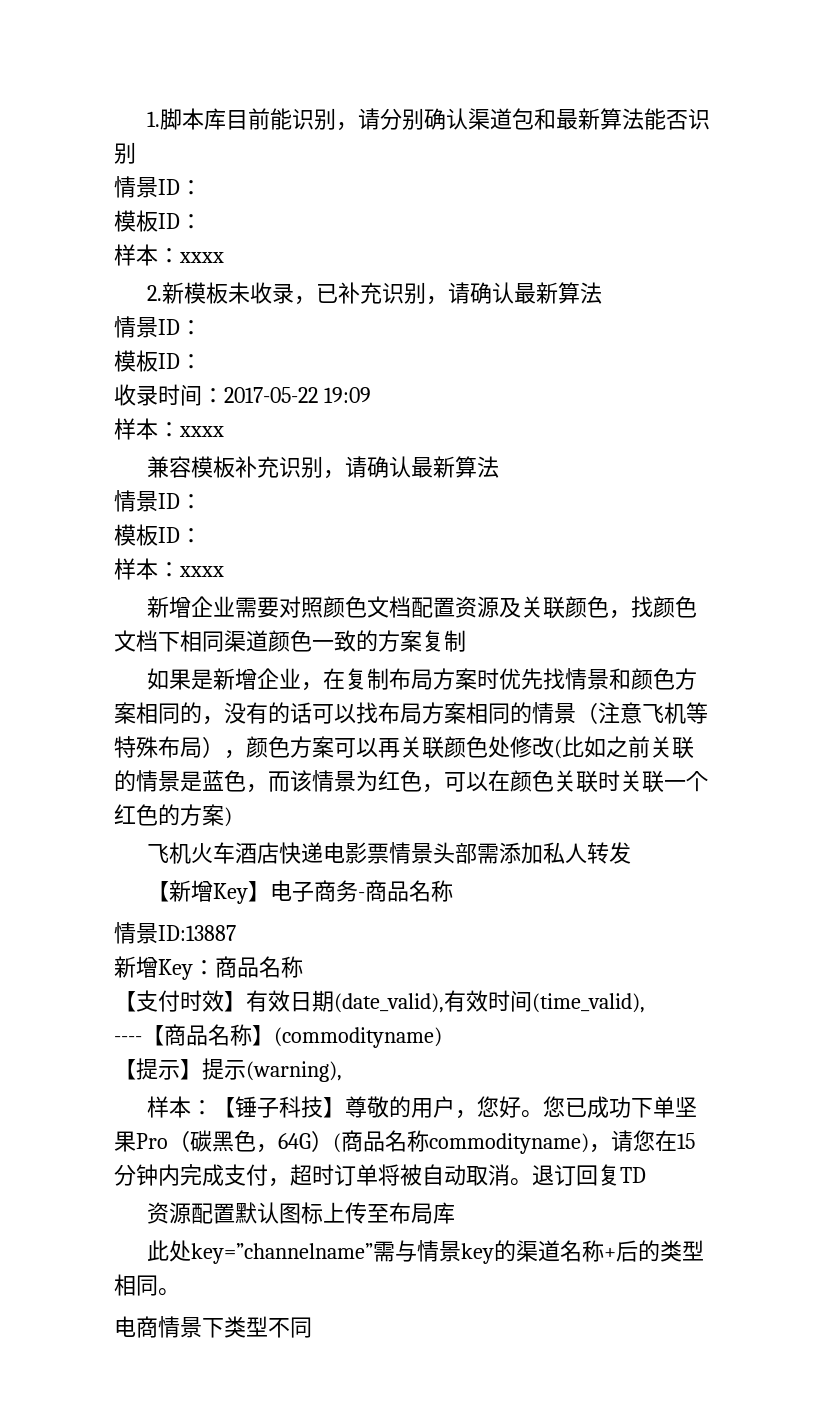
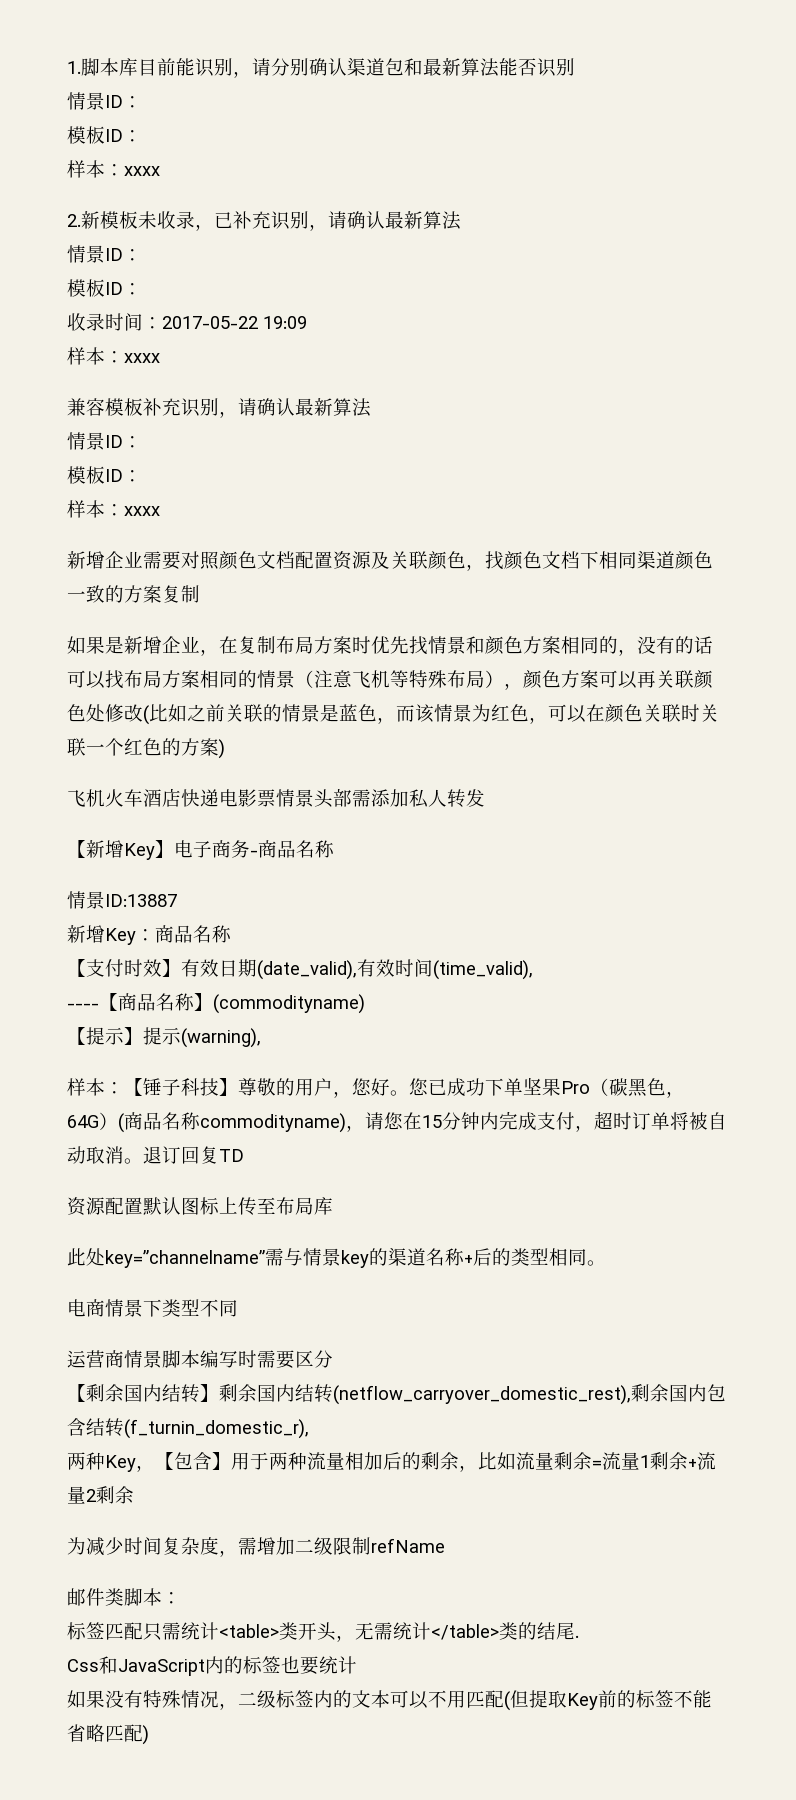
+ 运营商情景脚本编写时需要区分
+ 【剩余国内结转】剩余国内结转(netflow_carryover_domestic_rest),剩余国内包含结转(f_turnin_domestic_r),
+ 两种Key，【包含】用于两种流量相加后的剩余，比如流量剩余=流量1剩余+流量2剩余
+ 为减少时间复杂度，需增加二级限制refName
+ 邮件类脚本：
+ 标签匹配只需统计<table>类开头，无需统计</table>类的结尾.
+ Css和JavaScript内的标签也要统计
+ 如果没有特殊情况，二级标签内的文本可以不用匹配(但提取Key前的标签不能省略匹配)

